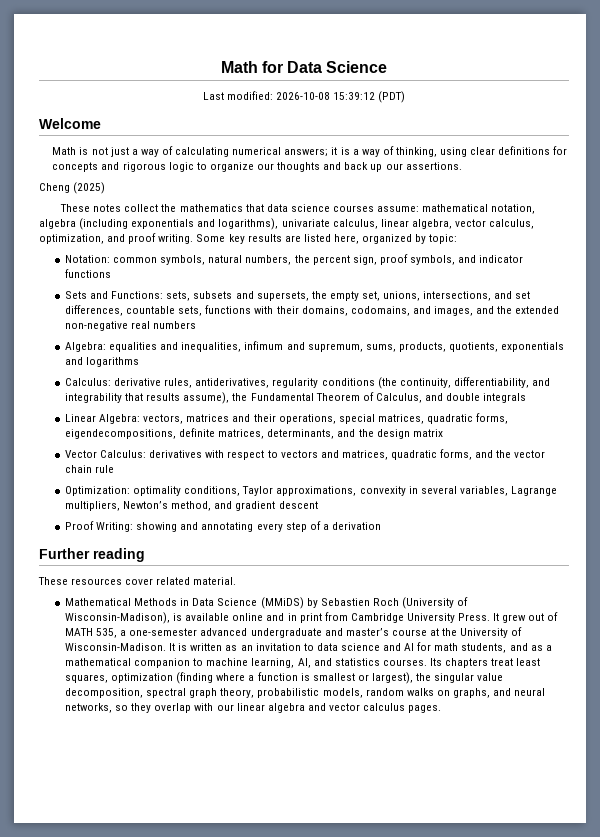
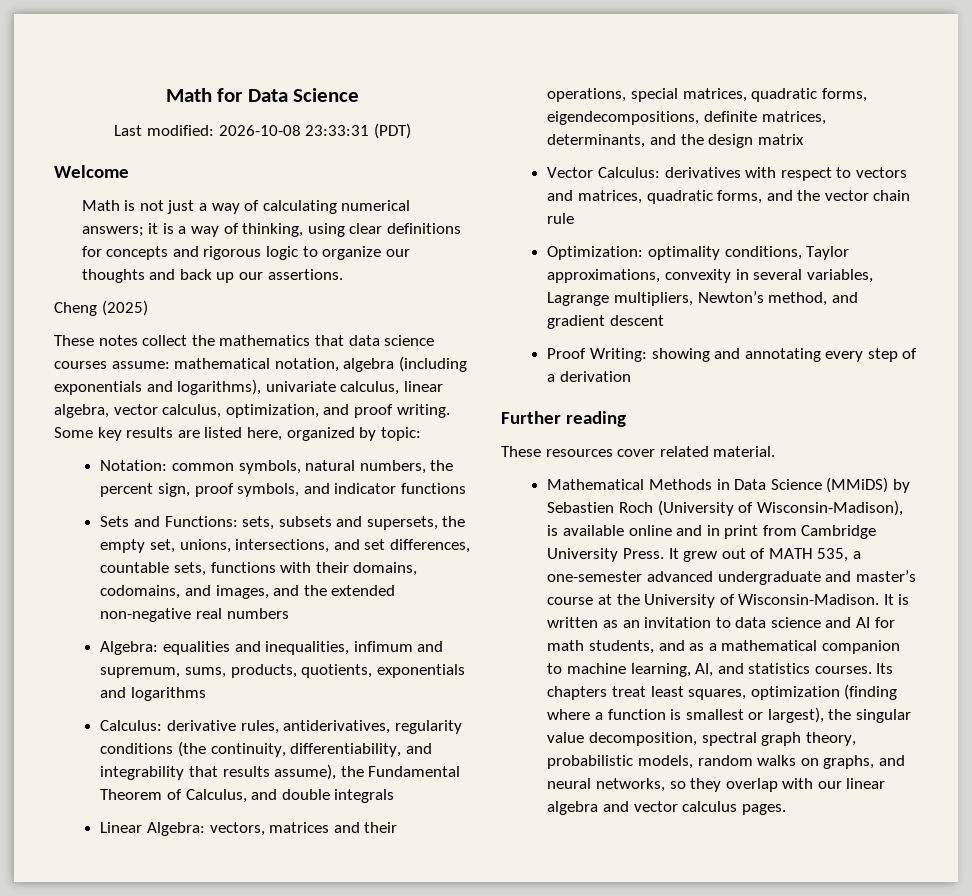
- Last modified: 2026-10-08 15:39:12 (PDT)
+ Last modified: 2026-10-08 23:33:31 (PDT)

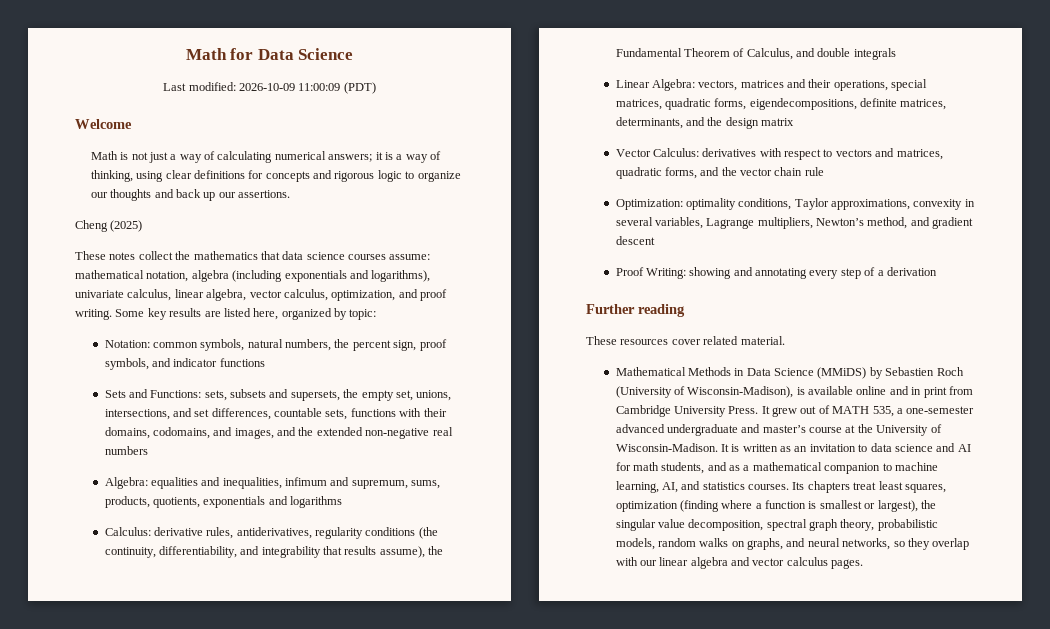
- Last modified: 2026-10-08 23:33:31 (PDT)
+ Last modified: 2026-10-09 11:00:09 (PDT)

